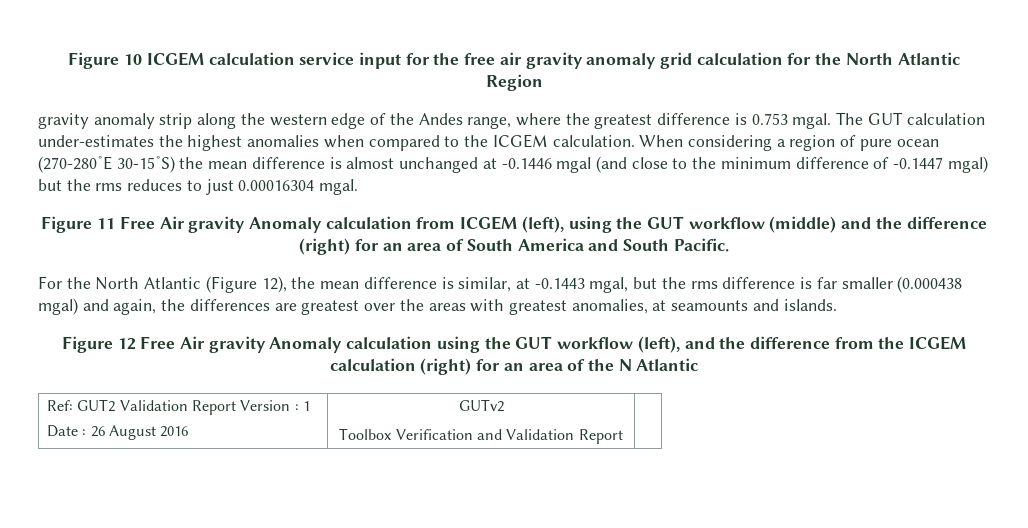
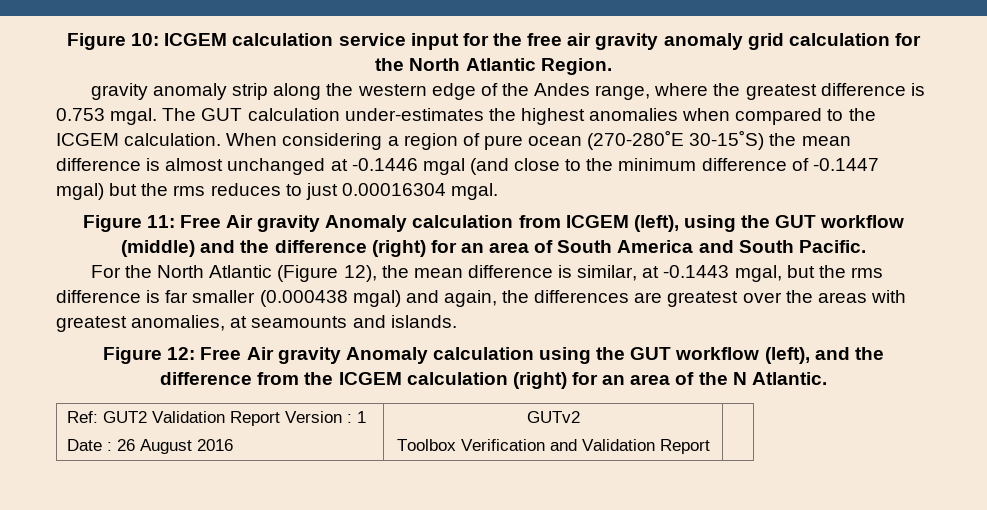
- Figure 10 ICGEM calculation service input for the free air gravity anomaly grid calculation for the North Atlantic Region
+ Figure 10: ICGEM calculation service input for the free air gravity anomaly grid calculation for the North Atlantic Region.
- Figure 11 Free Air gravity Anomaly calculation from ICGEM (left), using the GUT workflow (middle) and the difference (right) for an area of South America and South Pacific.
+ Figure 11: Free Air gravity Anomaly calculation from ICGEM (left), using the GUT workflow (middle) and the difference (right) for an area of South America and South Pacific.
- Figure 12 Free Air gravity Anomaly calculation using the GUT workflow (left), and the difference from the ICGEM calculation (right) for an area of the N Atlantic
+ Figure 12: Free Air gravity Anomaly calculation using the GUT workflow (left), and the difference from the ICGEM calculation (right) for an area of the N Atlantic.

